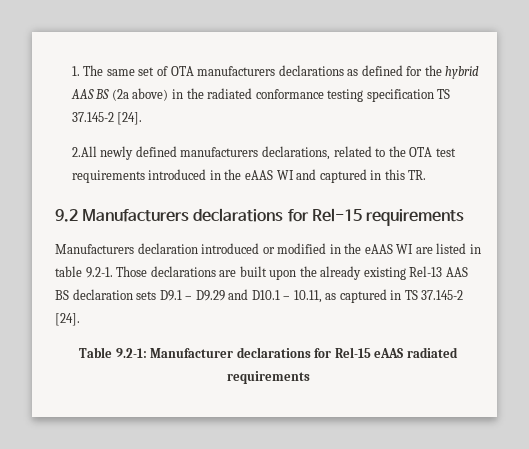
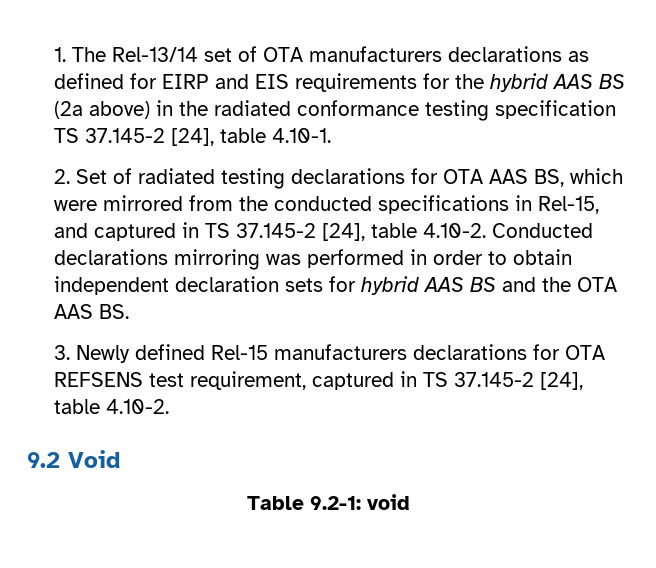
- 1. The same set of OTA manufacturers declarations as defined for the hybrid AAS BS (2a above) in the radiated conformance testing specification TS 37.145-2 [24].
- 2.All newly defined manufacturers declarations, related to the OTA test requirements introduced in the eAAS WI and captured in this TR.
- 9.2 Manufacturers declarations for Rel-15 requirements
- Manufacturers declaration introduced or modified in the eAAS WI are listed in table 9.2-1. Those declarations are built upon the already existing Rel-13 AAS BS declaration sets D9.1 – D9.29 and D10.1 – 10.11, as captured in TS 37.145-2 [24].
- Table 9.2-1: Manufacturer declarations for Rel-15 eAAS radiated requirements
+ 1. The Rel-13/14 set of OTA manufacturers declarations as defined for EIRP and EIS requirements for the hybrid AAS BS (2a above) in the radiated conformance testing specification TS 37.145-2 [24], table 4.10-1.
+ 2. Set of radiated testing declarations for OTA AAS BS, which were mirrored from the conducted specifications in Rel-15, and captured in TS 37.145-2 [24], table 4.10-2. Conducted declarations mirroring was performed in order to obtain independent declaration sets for hybrid AAS BS and the OTA AAS BS.
+ 3. Newly defined Rel-15 manufacturers declarations for OTA REFSENS test requirement, captured in TS 37.145-2 [24], table 4.10-2.
+ 9.2 Void
+ Table 9.2-1: void

